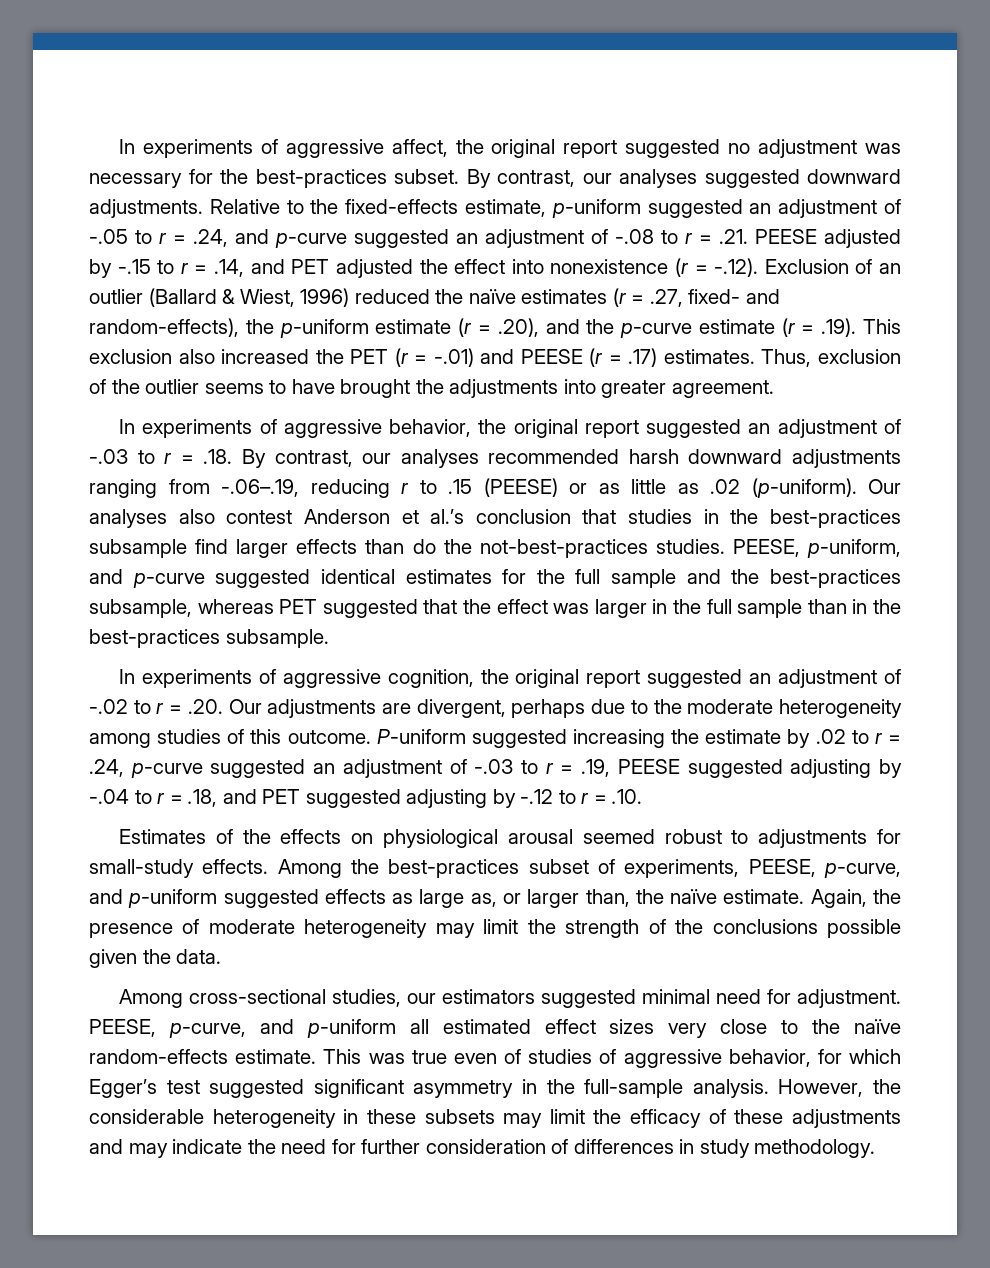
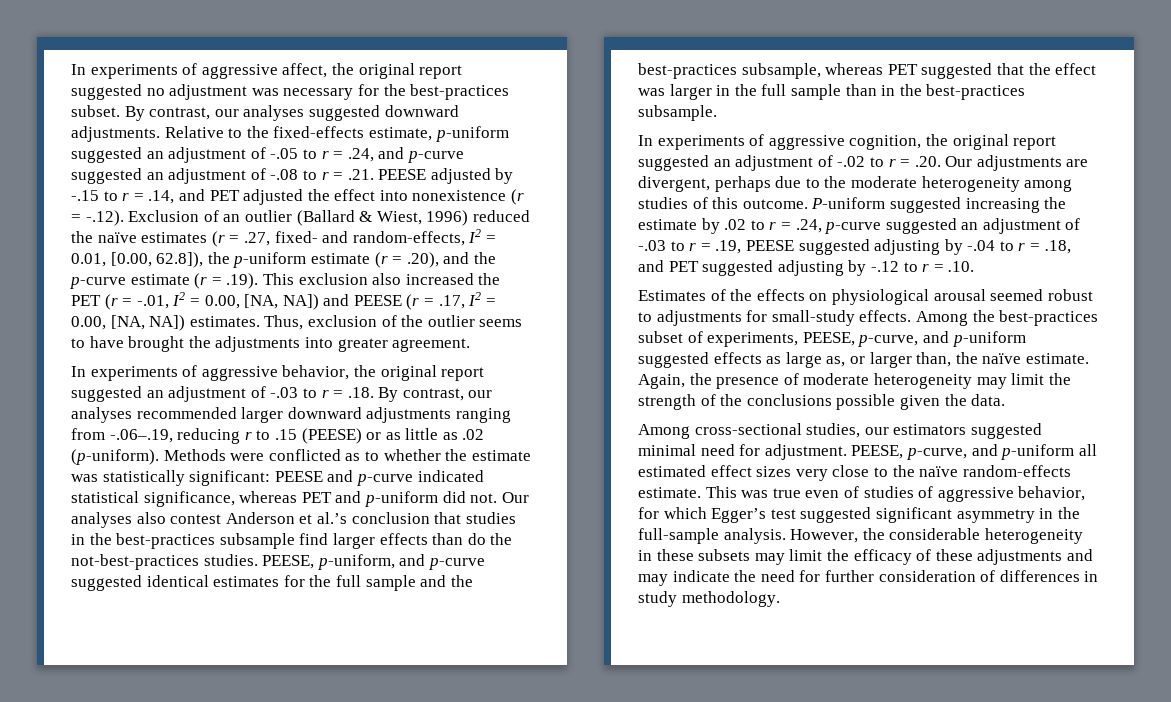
- Relative to the fixed-effects estimate, p-uniform suggested an adjustment of -.05 to r = .24, and p-curve suggested an adjustment of -.08 to r = .21. PEESE adjusted by -.15 to r = .14, and PET adjusted the effect into nonexistence (r = -.12). Exclusion of an outlier (Ballard & Wiest, 1996) reduced the naïve estimates (r = .27, fixed- and random-effects), the p-uniform estimate (r = .20), and the p-curve estimate (r = .19). This exclusion also increased the PET (r = -.01) and PEESE (r = .17) estimates.
+ Relative to the fixed-effects estimate, p-uniform suggested an adjustment of -.05 to r = .24, and p-curve suggested an adjustment of -.08 to r = .21. PEESE adjusted by -.15 to r = .14, and PET adjusted the effect into nonexistence (r = -.12). Exclusion of an outlier (Ballard & Wiest, 1996) reduced the naïve estimates (r = .27, fixed- and random-effects, I2 = 0.01, [0.00, 62.8]), the p-uniform estimate (r = .20), and the p-curve estimate (r = .19). This exclusion also increased the PET (r = -.01, I2 = 0.00, [NA, NA]) and PEESE (r = .17, I2 = 0.00, [NA, NA]) estimates.
- In experiments of aggressive behavior, the original report suggested an adjustment of -.03 to r = .18. By contrast, our analyses recommended harsh downward adjustments ranging from -.06–.19, reducing r to .15 (PEESE) or as little as .02 (p-uniform).
+ In experiments of aggressive behavior, the original report suggested an adjustment of -.03 to r = .18. By contrast, our analyses recommended larger downward adjustments ranging from -.06–.19, reducing r to .15 (PEESE) or as little as .02 (p-uniform).
+ Methods were conflicted as to whether the estimate was statistically significant: PEESE and p-curve indicated statistical significance, whereas PET and p-uniform did not.

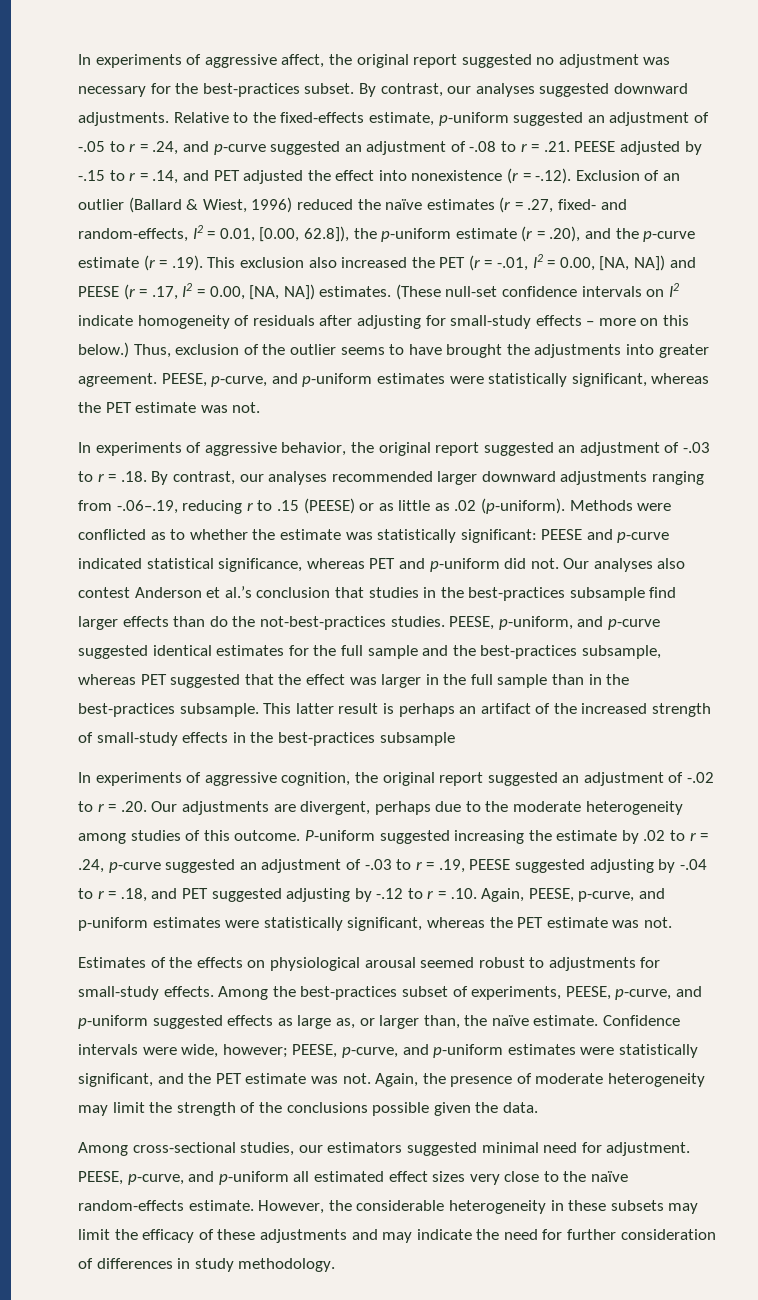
+ (These null-set confidence intervals on I2 indicate homogeneity of residuals after adjusting for small-study effects – more on this below.)
- Thus, exclusion of the outlier seems to have brought the adjustments into greater agreement.
+ Thus, exclusion of the outlier seems to have brought the adjustments into greater agreement. PEESE, p-curve, and p-uniform estimates were statistically significant, whereas the PET estimate was not.
+ This latter result is perhaps an artifact of the increased strength of small-study effects in the best-practices subsample
- P-uniform suggested increasing the estimate by .02 to r = .24, p-curve suggested an adjustment of -.03 to r = .19, PEESE suggested adjusting by -.04 to r = .18, and PET suggested adjusting by -.12 to r = .10.
+ P-uniform suggested increasing the estimate by .02 to r = .24, p-curve suggested an adjustment of -.03 to r = .19, PEESE suggested adjusting by -.04 to r = .18, and PET suggested adjusting by -.12 to r = .10. Again, PEESE, p-curve, and p-uniform estimates were statistically significant, whereas the PET estimate was not.
+ Confidence intervals were wide, however; PEESE, p-curve, and p-uniform estimates were statistically significant, and the PET estimate was not.
- This was true even of studies of aggressive behavior, for which Egger’s test suggested significant asymmetry in the full-sample analysis.

